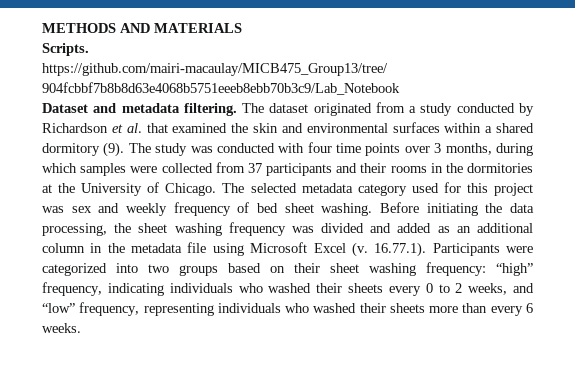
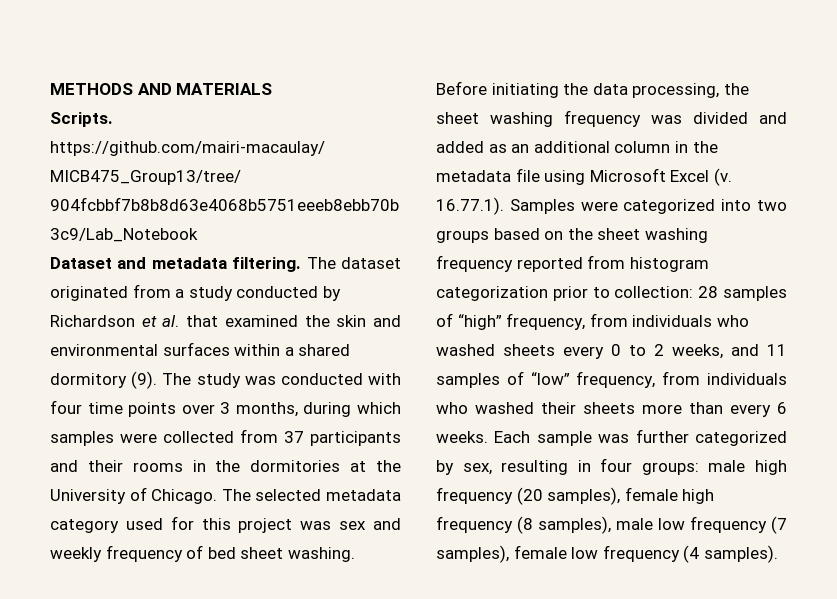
- 16.77.1). Participants were categorized into two groups based on their sheet washing frequency: “high” frequency, indicating individuals who washed their sheets every 0 to 2 weeks, and “low” frequency, representing individuals who washed their sheets more than every 6 weeks.
+ 16.77.1). Samples were categorized into two groups based on the sheet washing frequency reported from histogram categorization prior to collection: 28 samples of “high” frequency, from individuals who washed sheets every 0 to 2 weeks, and 11 samples of “low” frequency, from individuals who washed their sheets more than every 6 weeks.
+ Each sample was further categorized by sex, resulting in four groups: male high frequency (20 samples), female high frequency (8 samples), male low frequency (7 samples), female low frequency (4 samples).

